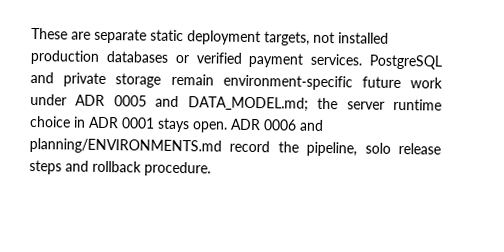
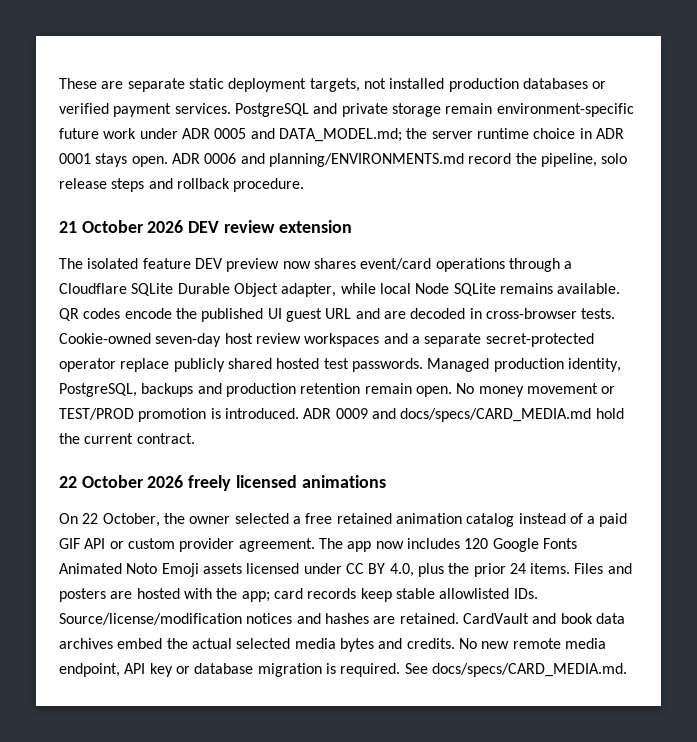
+ 21 October 2026 DEV review extension
+ The isolated feature DEV preview now shares event/card operations through a Cloudflare SQLite Durable Object adapter, while local Node SQLite remains available. QR codes encode the published UI guest URL and are decoded in cross-browser tests. Cookie-owned seven-day host review workspaces and a separate secret-protected operator replace publicly shared hosted test passwords. Managed production identity, PostgreSQL, backups and production retention remain open. No money movement or TEST/PROD promotion is introduced. ADR 0009 and docs/specs/CARD_MEDIA.md hold the current contract.
+ 22 October 2026 freely licensed animations
+ On 22 October, the owner selected a free retained animation catalog instead of a paid GIF API or custom provider agreement. The app now includes 120 Google Fonts Animated Noto Emoji assets licensed under CC BY 4.0, plus the prior 24 items. Files and posters are hosted with the app; card records keep stable allowlisted IDs. Source/license/modification notices and hashes are retained. CardVault and book data archives embed the actual selected media bytes and credits. No new remote media endpoint, API key or database migration is required. See docs/specs/CARD_MEDIA.md.

